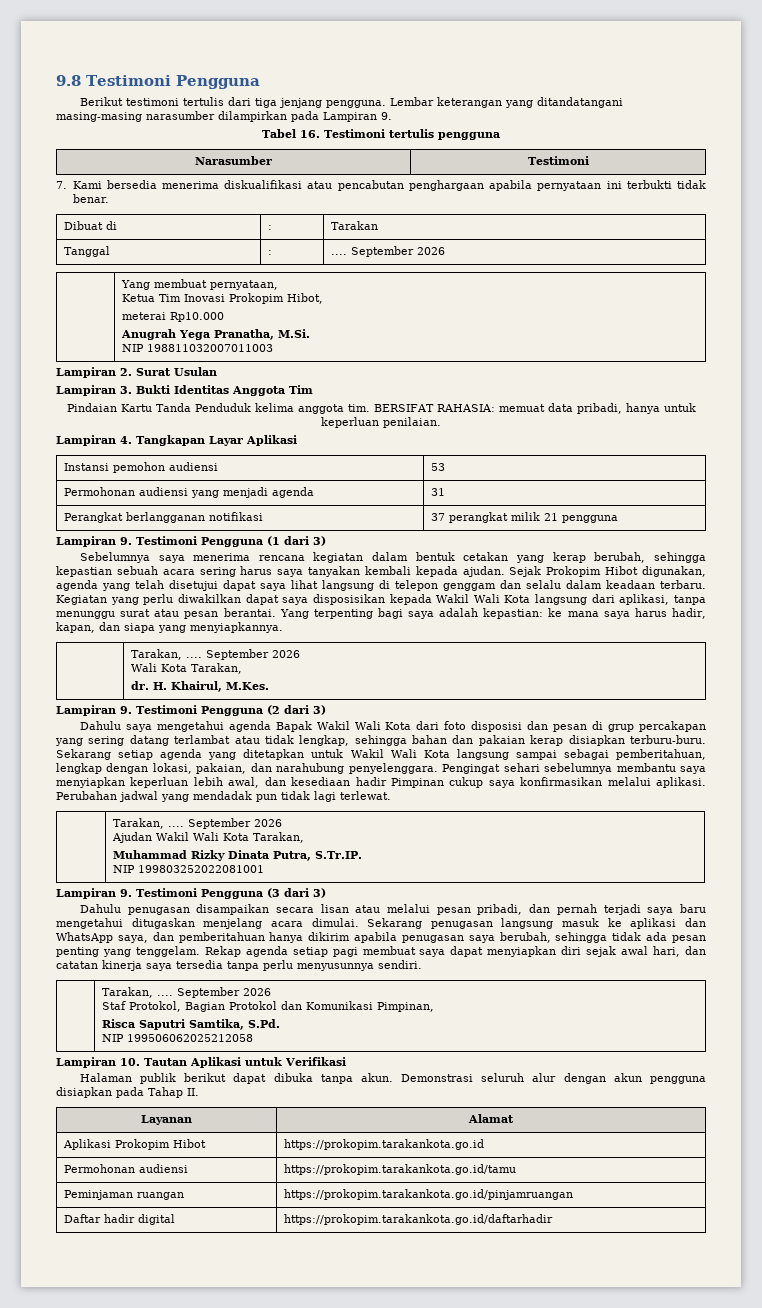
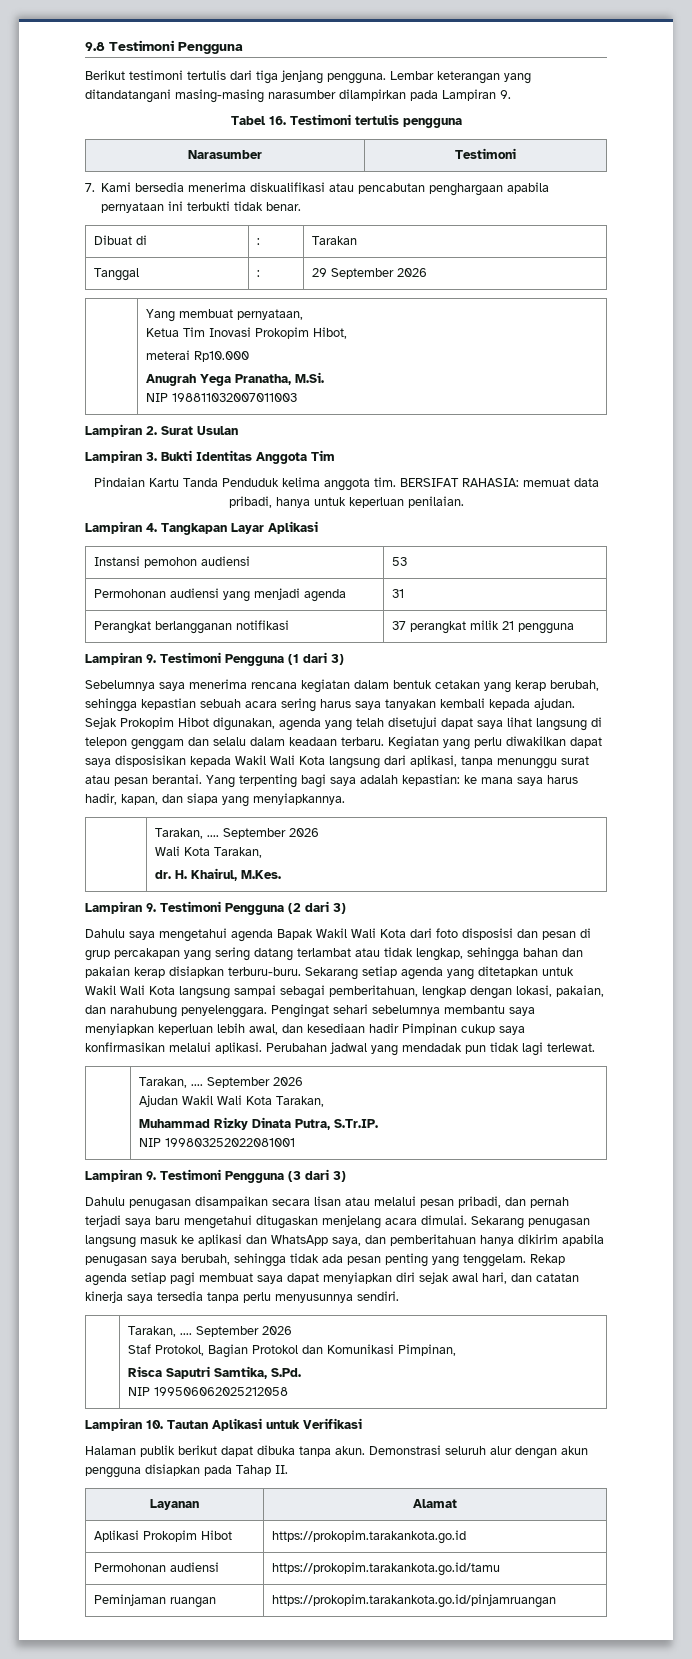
- Tanggal | : | .... September 2026
+ Tanggal | : | 29 September 2026
- Daftar hadir digital | https://prokopim.tarakankota.go.id/daftarhadir

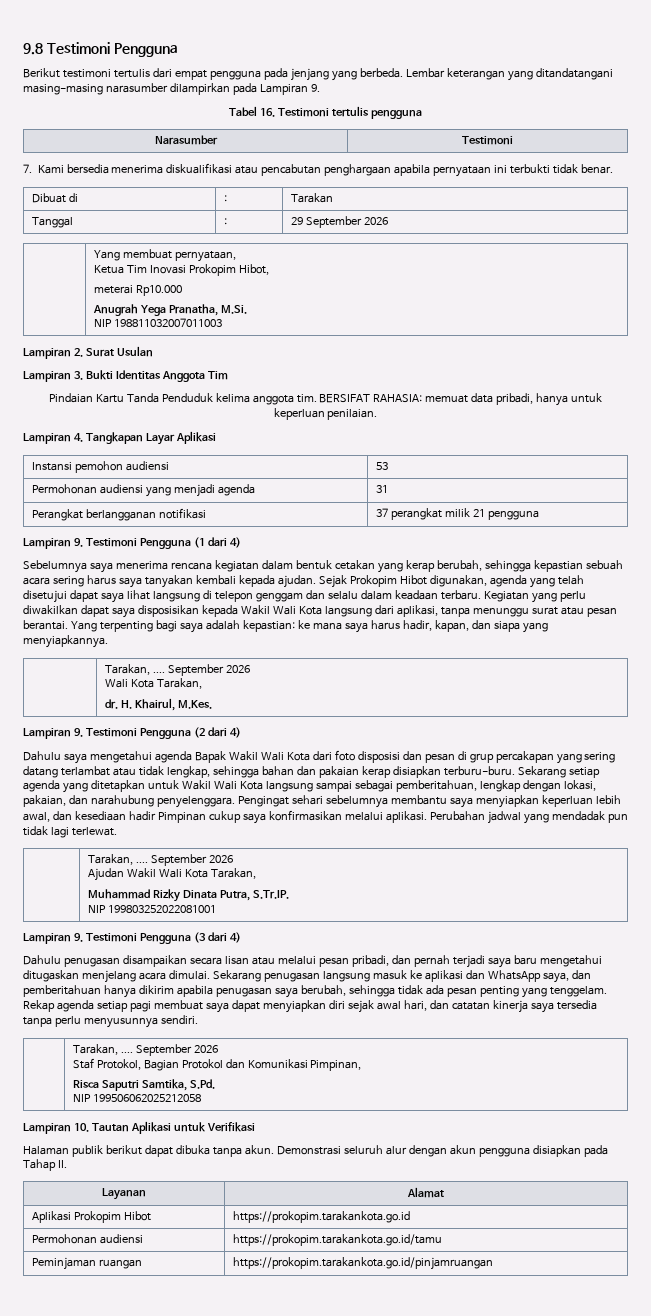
- Berikut testimoni tertulis dari tiga jenjang pengguna.
+ Berikut testimoni tertulis dari empat pengguna pada jenjang yang berbeda.
- Lampiran 9. Testimoni Pengguna (1 dari 3)
+ Lampiran 9. Testimoni Pengguna (1 dari 4)
- Lampiran 9. Testimoni Pengguna (2 dari 3)
+ Lampiran 9. Testimoni Pengguna (2 dari 4)
- Lampiran 9. Testimoni Pengguna (3 dari 3)
+ Lampiran 9. Testimoni Pengguna (3 dari 4)

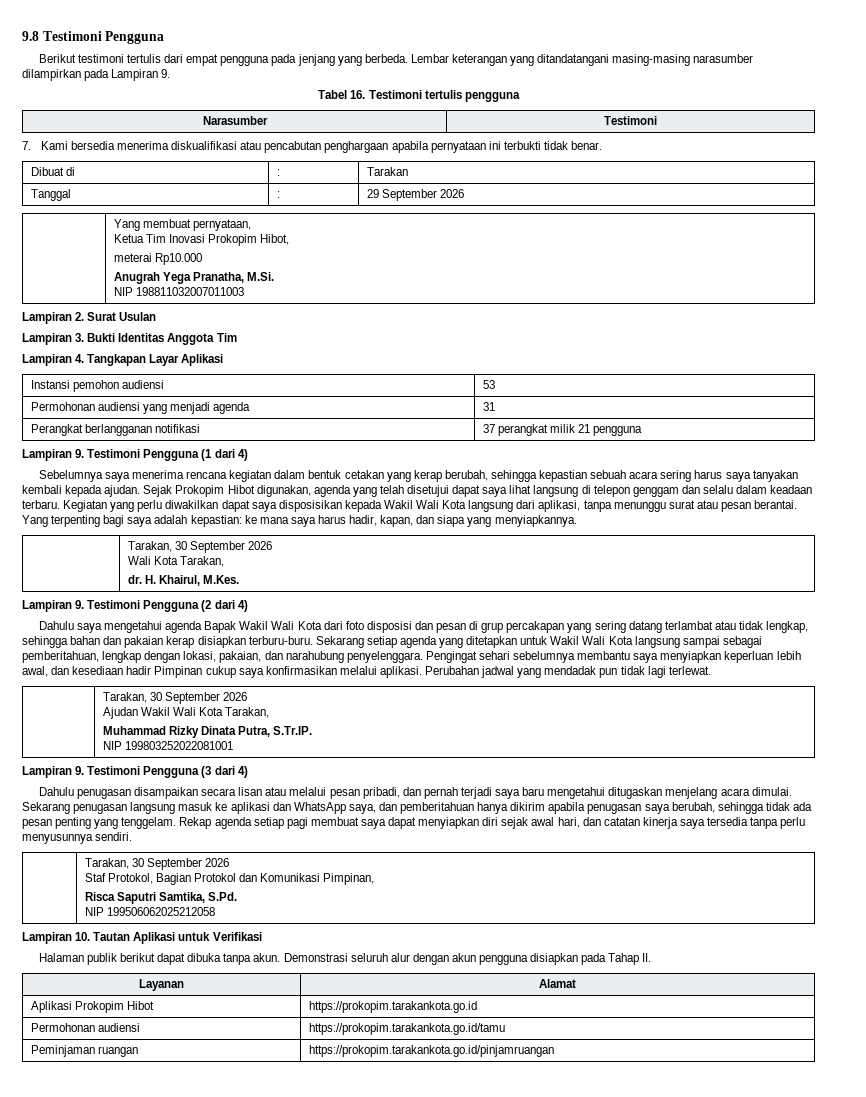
- Pindaian Kartu Tanda Penduduk kelima anggota tim. BERSIFAT RAHASIA: memuat data pribadi, hanya untuk keperluan penilaian.
  Yang terpenting bagi saya adalah kepastian: ke mana saya harus hadir, kapan, dan siapa yang menyiapkannya.
- | Tarakan, .... September 2026
+ | Tarakan, 30 September 2026
  Perubahan jadwal yang mendadak pun tidak lagi terlewat.
- | Tarakan, .... September 2026
+ | Tarakan, 30 September 2026
  Rekap agenda setiap pagi membuat saya dapat menyiapkan diri sejak awal hari, dan catatan kinerja saya tersedia tanpa perlu menyusunnya sendiri.
- | Tarakan, .... September 2026
+ | Tarakan, 30 September 2026

